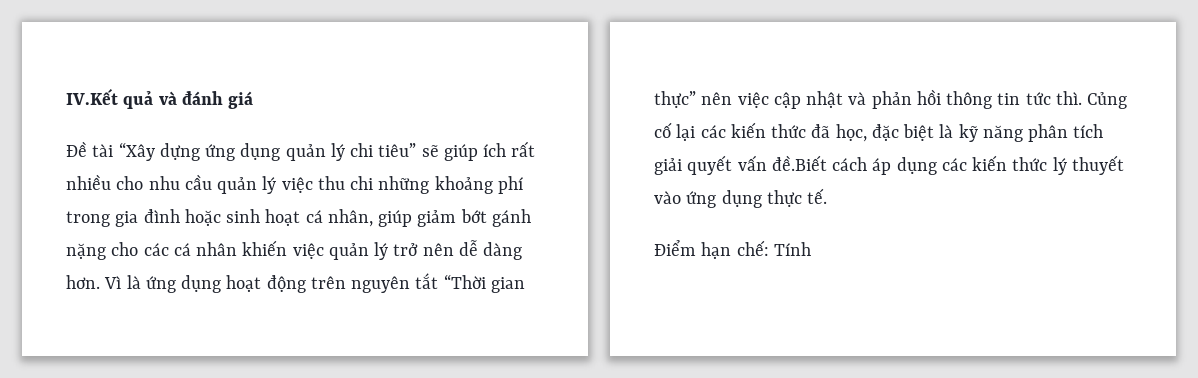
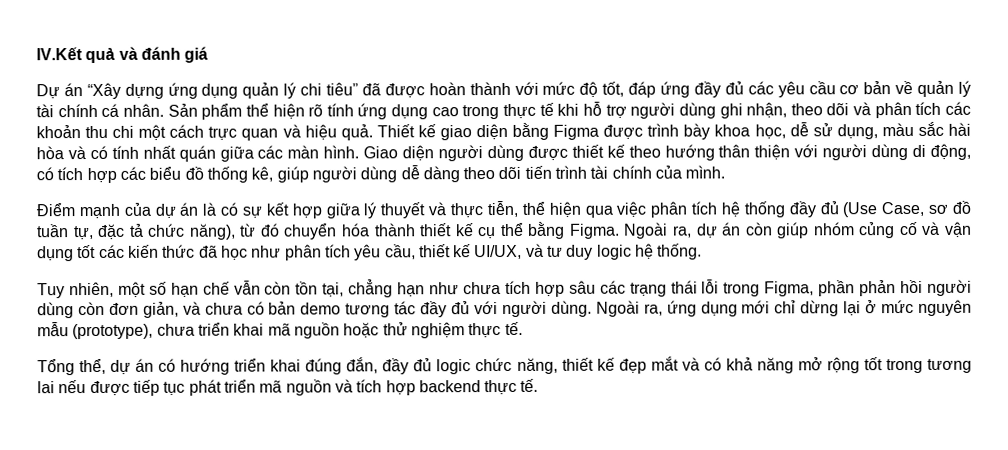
- Đề tài “Xây dựng ứng dụng quản lý chi tiêu” sẽ giúp ích rất nhiều cho nhu cầu quản lý việc thu chi những khoảng phí trong gia đình hoặc sinh hoạt cá nhân, giúp giảm bớt gánh nặng cho các cá nhân khiến việc quản lý trở nên dễ dàng hơn. Vì là ứng dụng hoạt động trên nguyên tắt “Thời gian thực” nên việc cập nhật và phản hồi thông tin tức thì. Củng cố lại các kiến thức đã học, đặc biệt là kỹ năng phân tích giải quyết vấn đề.Biết cách áp dụng các kiến thức lý thuyết vào ứng dụng thực tế.
- Điểm hạn chế: Tính
+ Dự án “Xây dựng ứng dụng quản lý chi tiêu” đã được hoàn thành với mức độ tốt, đáp ứng đầy đủ các yêu cầu cơ bản về quản lý tài chính cá nhân. Sản phẩm thể hiện rõ tính ứng dụng cao trong thực tế khi hỗ trợ người dùng ghi nhận, theo dõi và phân tích các khoản thu chi một cách trực quan và hiệu quả. Thiết kế giao diện bằng Figma được trình bày khoa học, dễ sử dụng, màu sắc hài hòa và có tính nhất quán giữa các màn hình. Giao diện người dùng được thiết kế theo hướng thân thiện với người dùng di động, có tích hợp các biểu đồ thống kê, giúp người dùng dễ dàng theo dõi tiến trình tài chính của mình.
+ Điểm mạnh của dự án là có sự kết hợp giữa lý thuyết và thực tiễn, thể hiện qua việc phân tích hệ thống đầy đủ (Use Case, sơ đồ tuần tự, đặc tả chức năng), từ đó chuyển hóa thành thiết kế cụ thể bằng Figma. Ngoài ra, dự án còn giúp nhóm củng cố và vận dụng tốt các kiến thức đã học như phân tích yêu cầu, thiết kế UI/UX, và tư duy logic hệ thống.
+ Tuy nhiên, một số hạn chế vẫn còn tồn tại, chẳng hạn như chưa tích hợp sâu các trạng thái lỗi trong Figma, phần phản hồi người dùng còn đơn giản, và chưa có bản demo tương tác đầy đủ với người dùng. Ngoài ra, ứng dụng mới chỉ dừng lại ở mức nguyên mẫu (prototype), chưa triển khai mã nguồn hoặc thử nghiệm thực tế.
+ Tổng thể, dự án có hướng triển khai đúng đắn, đầy đủ logic chức năng, thiết kế đẹp mắt và có khả năng mở rộng tốt trong tương lai nếu được tiếp tục phát triển mã nguồn và tích hợp backend thực tế.

